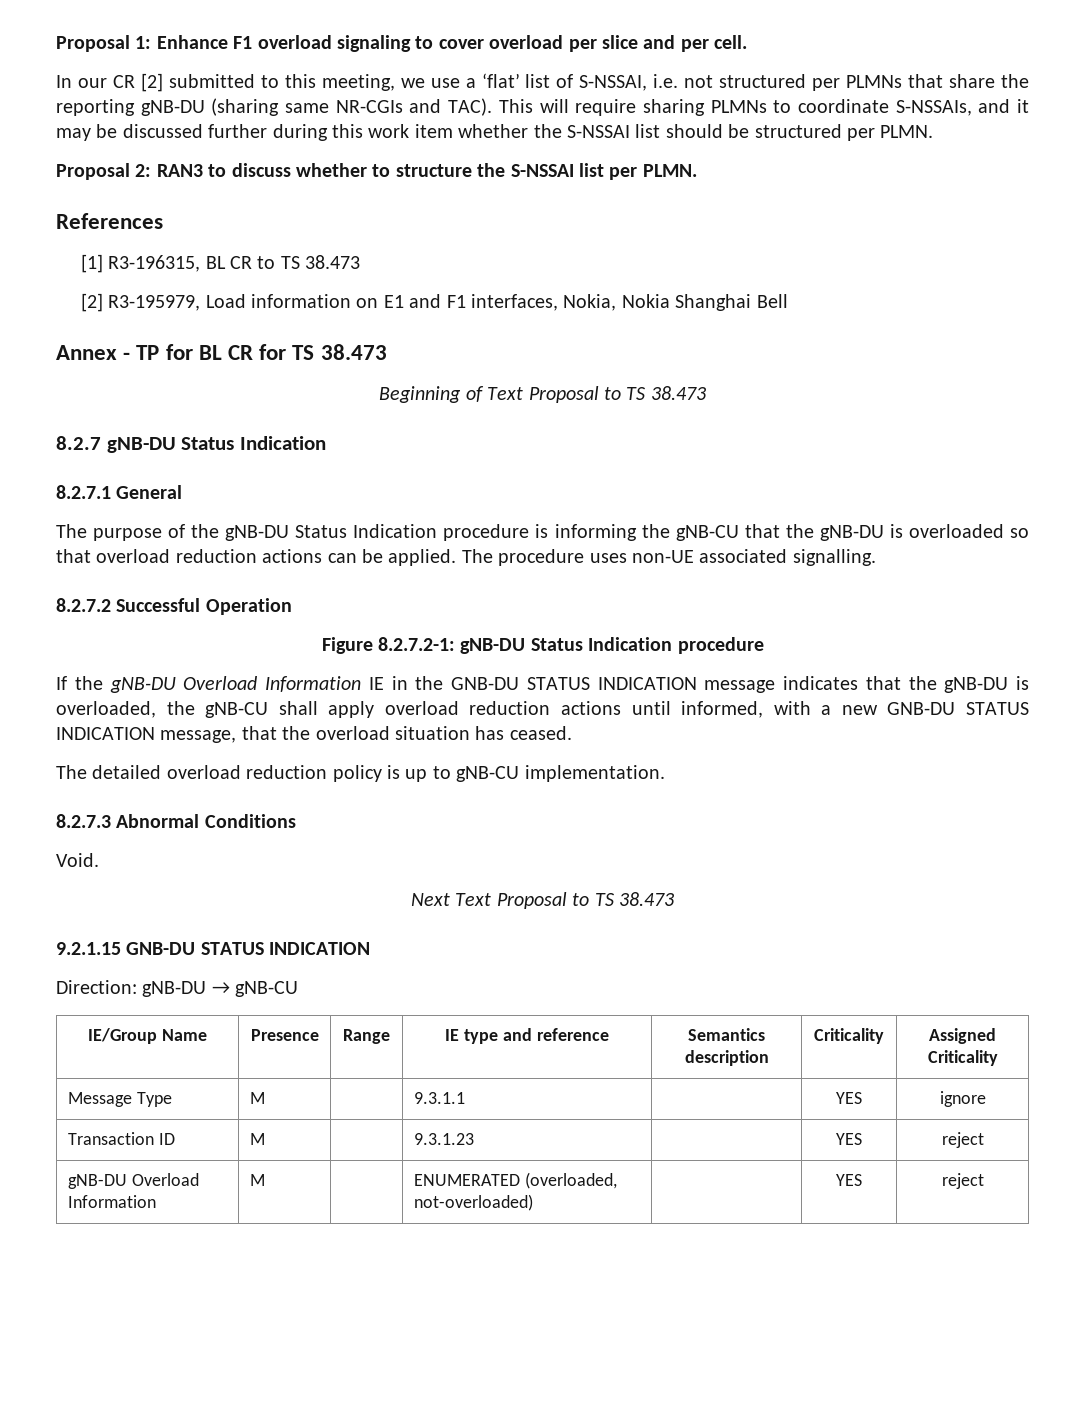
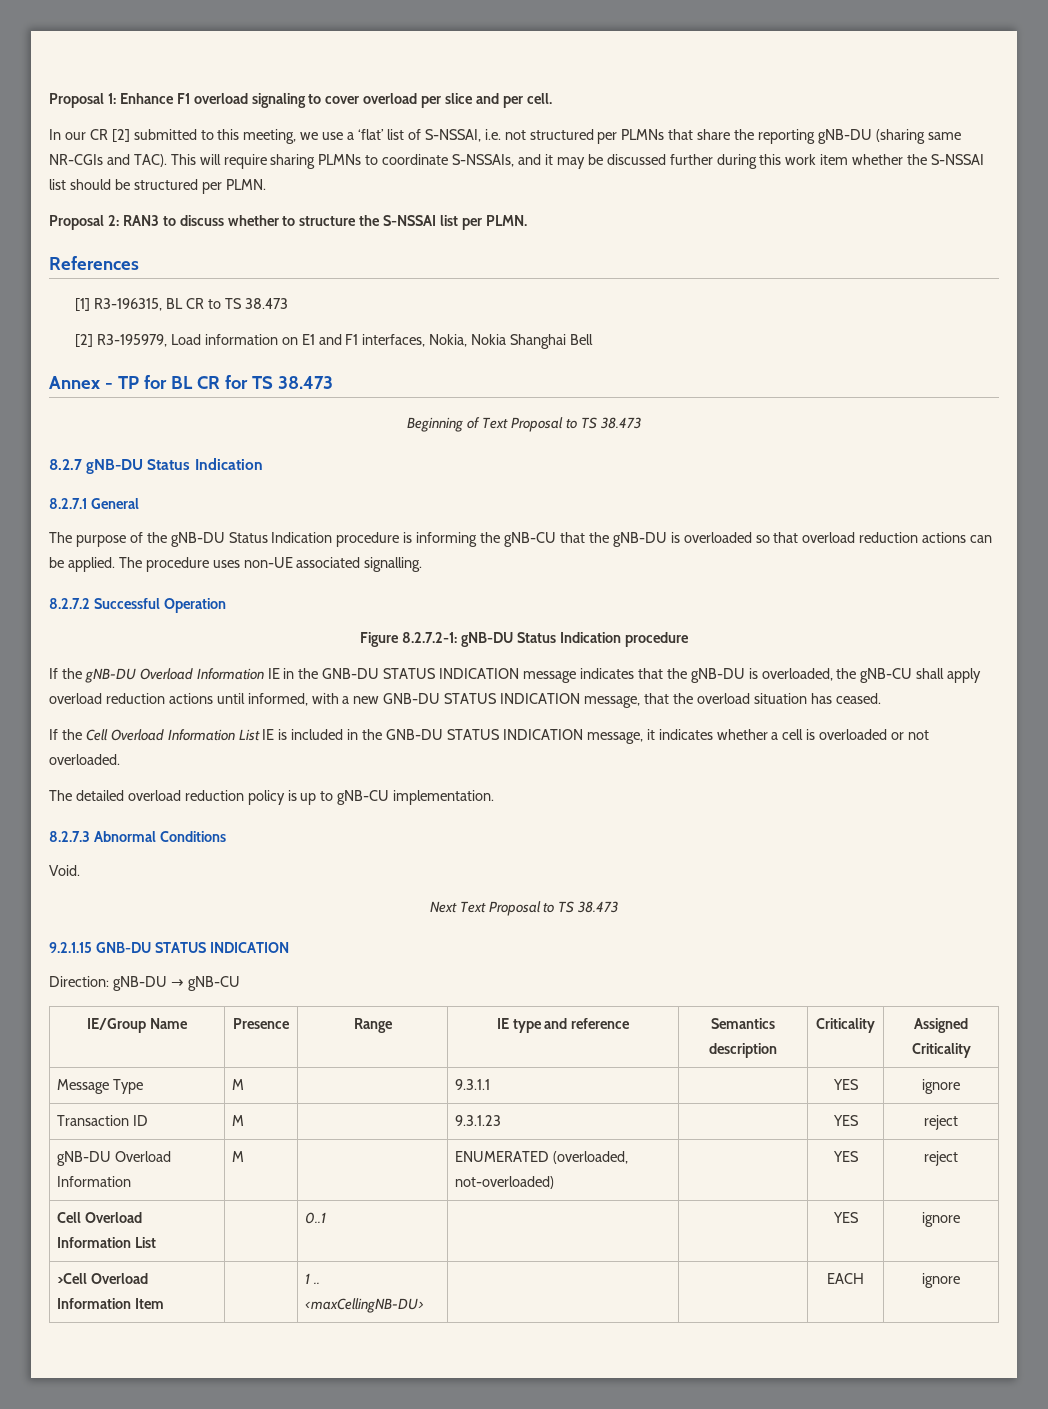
+ If the Cell Overload Information List IE is included in the GNB-DU STATUS INDICATION message, it indicates whether a cell is overloaded or not overloaded.
+ Cell Overload Information List | | 0..1 | | | YES | ignore
+ >Cell Overload Information Item | | 1 .. <maxCellingNB-DU> | | | EACH | ignore

